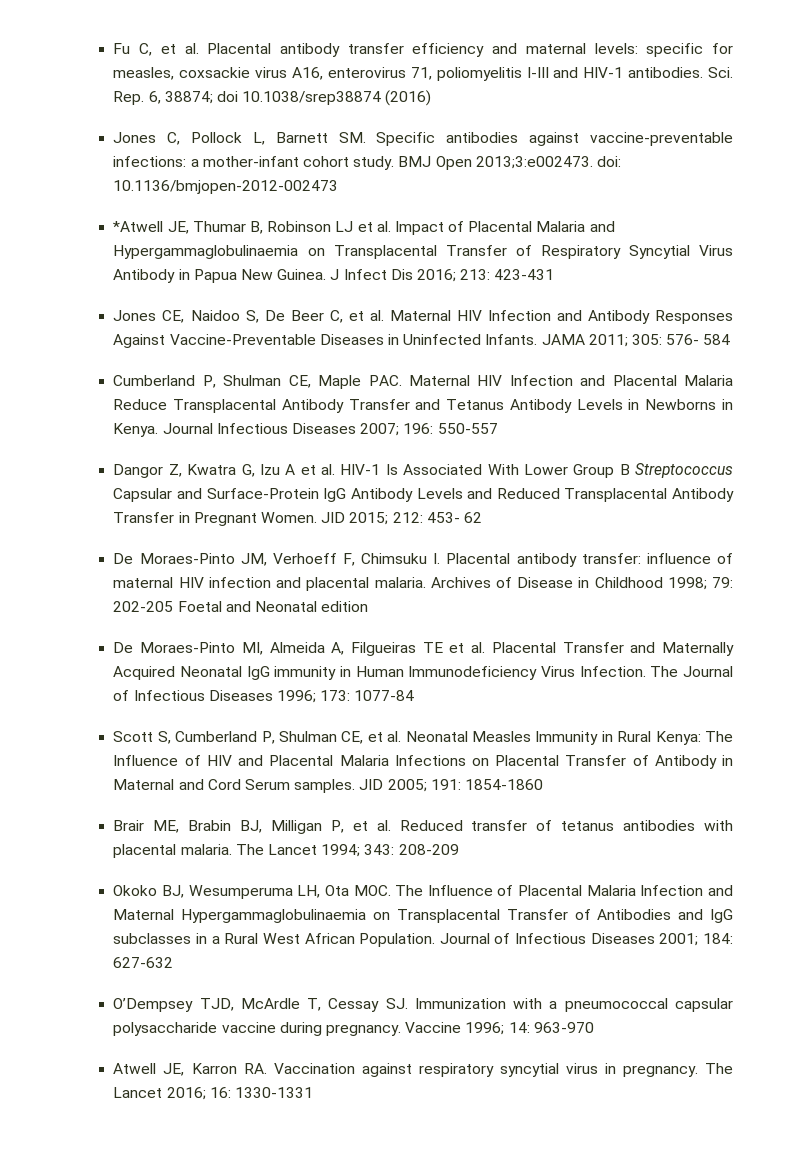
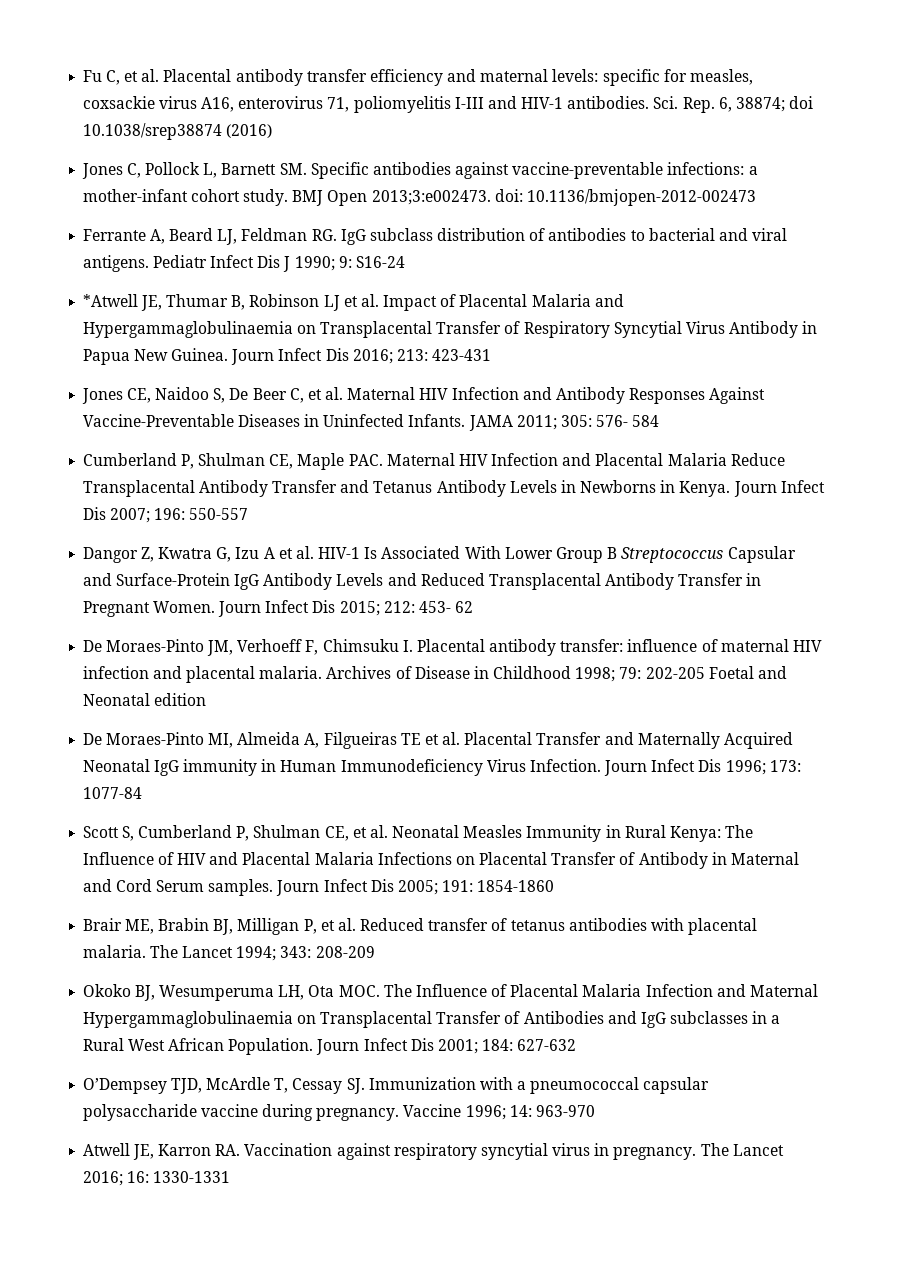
+ Ferrante A, Beard LJ, Feldman RG. IgG subclass distribution of antibodies to bacterial and viral antigens. Pediatr Infect Dis J 1990; 9: S16-24
- J Infect Dis 2016; 213: 423-431
+ Journ Infect Dis 2016; 213: 423-431
- Journal Infectious Diseases 2007; 196: 550-557
+ Journ Infect Dis 2007; 196: 550-557
- JID 2015; 212: 453- 62
+ Journ Infect Dis 2015; 212: 453- 62
- The Journal of Infectious Diseases 1996; 173: 1077-84
+ Journ Infect Dis 1996; 173: 1077-84
- JID 2005; 191: 1854-1860
+ Journ Infect Dis 2005; 191: 1854-1860
- Journal of Infectious Diseases 2001; 184: 627-632
+ Journ Infect Dis 2001; 184: 627-632

